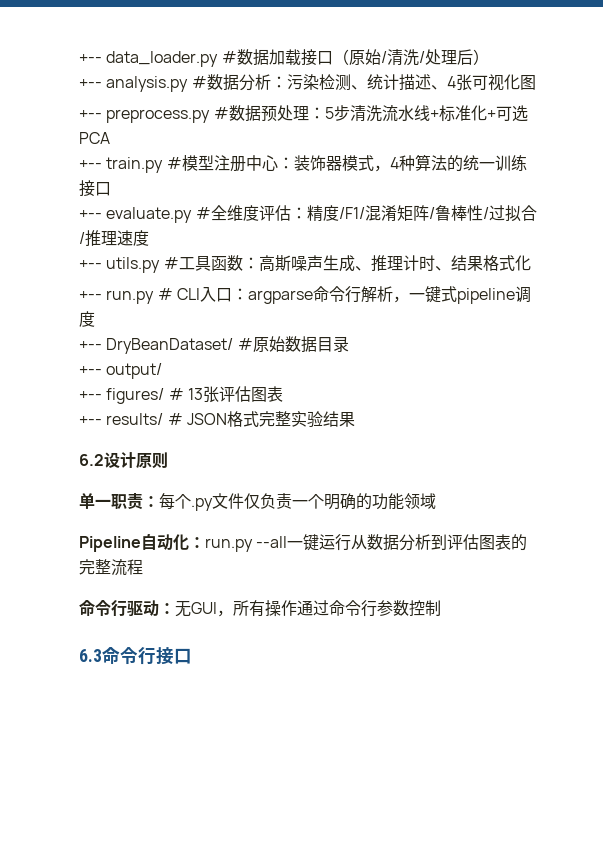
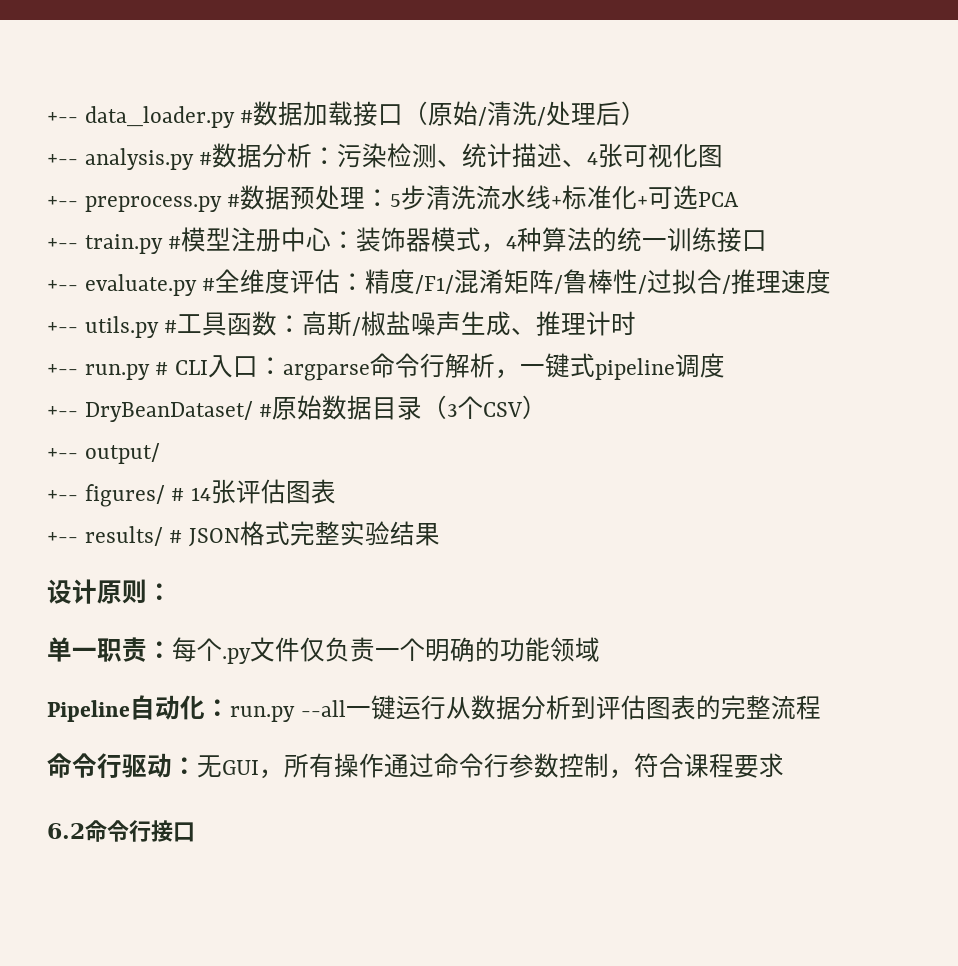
- +-- utils.py #工具函数：高斯噪声生成、推理计时、结果格式化
+ +-- utils.py #工具函数：高斯/椒盐噪声生成、推理计时
- +-- DryBeanDataset/ #原始数据目录
+ +-- DryBeanDataset/ #原始数据目录（3个CSV）
- +-- figures/ # 13张评估图表
+ +-- figures/ # 14张评估图表
- 6.2设计原则
+ 设计原则：
- 命令行驱动：无GUI，所有操作通过命令行参数控制
- 6.3命令行接口
+ 命令行驱动：无GUI，所有操作通过命令行参数控制，符合课程要求
+ 6.2命令行接口

